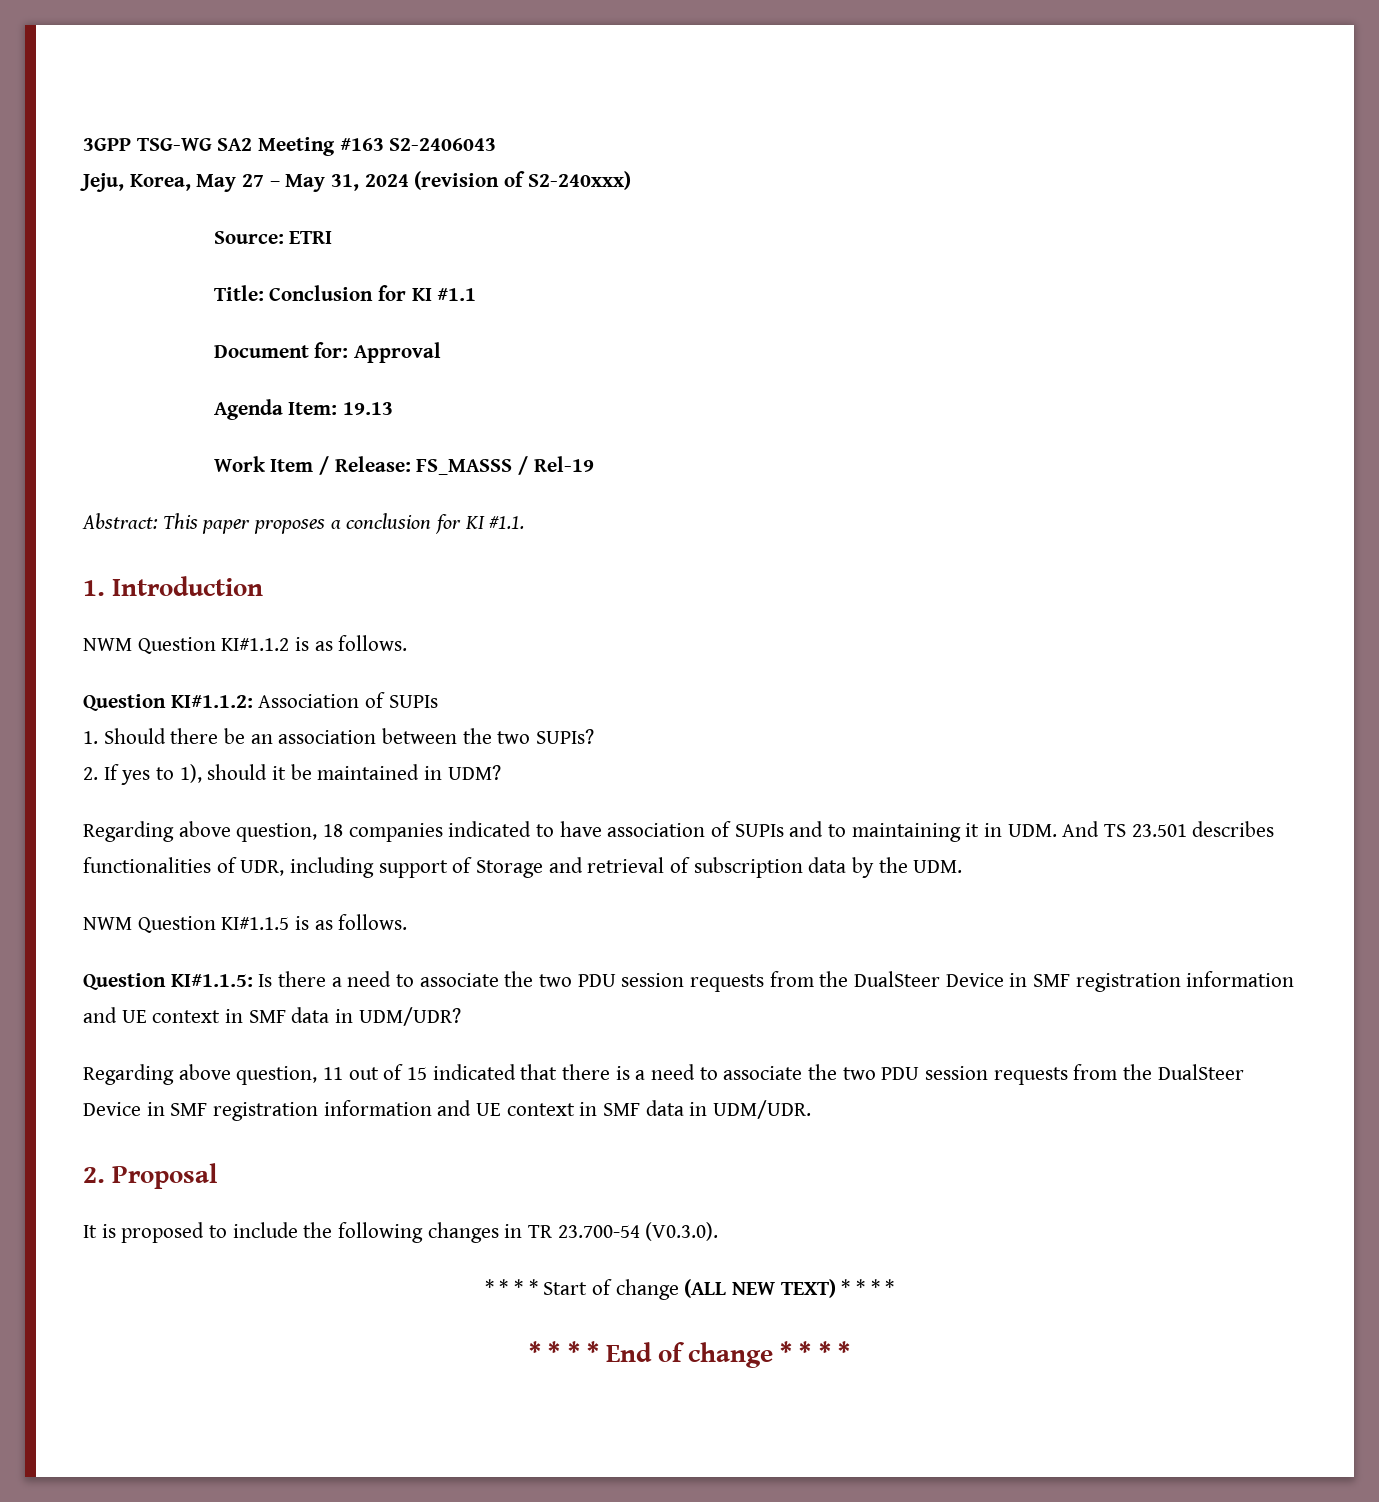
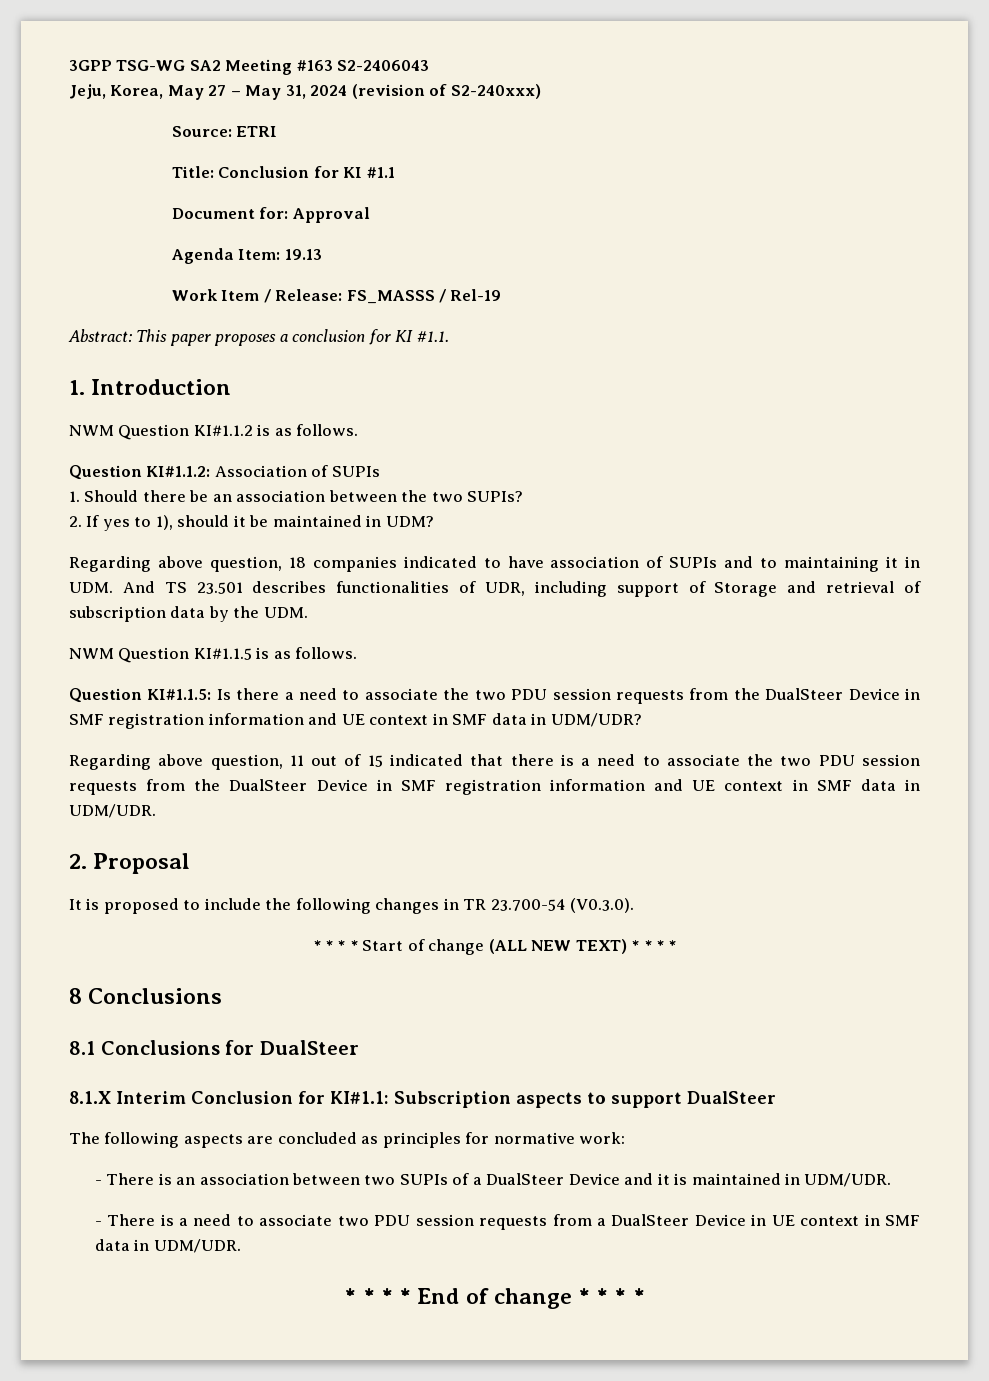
+ 8 Conclusions
+ 8.1 Conclusions for DualSteer
+ 8.1.X Interim Conclusion for KI#1.1: Subscription aspects to support DualSteer
+ The following aspects are concluded as principles for normative work:
+ - There is an association between two SUPIs of a DualSteer Device and it is maintained in UDM/UDR.
+ - There is a need to associate two PDU session requests from a DualSteer Device in UE context in SMF data in UDM/UDR.

